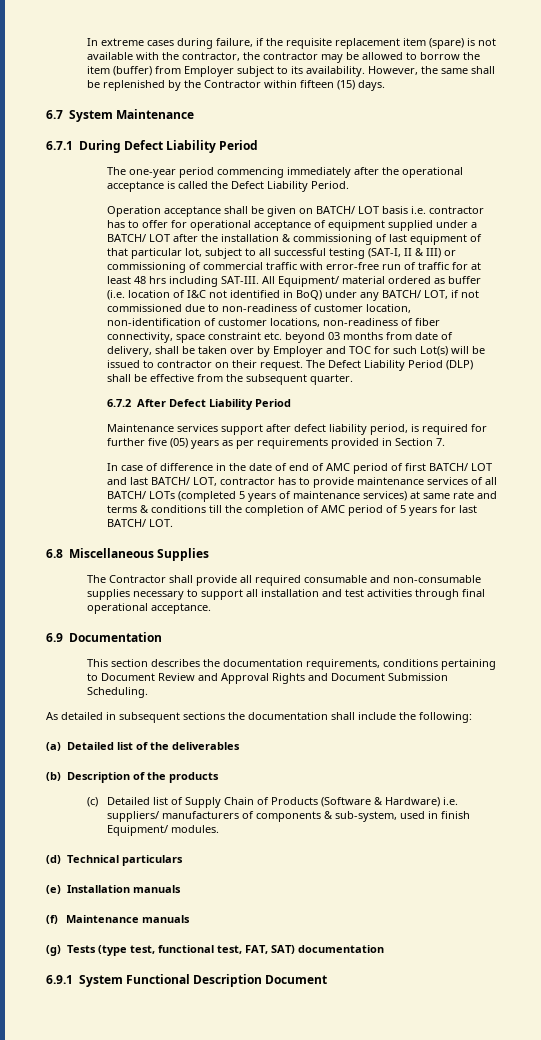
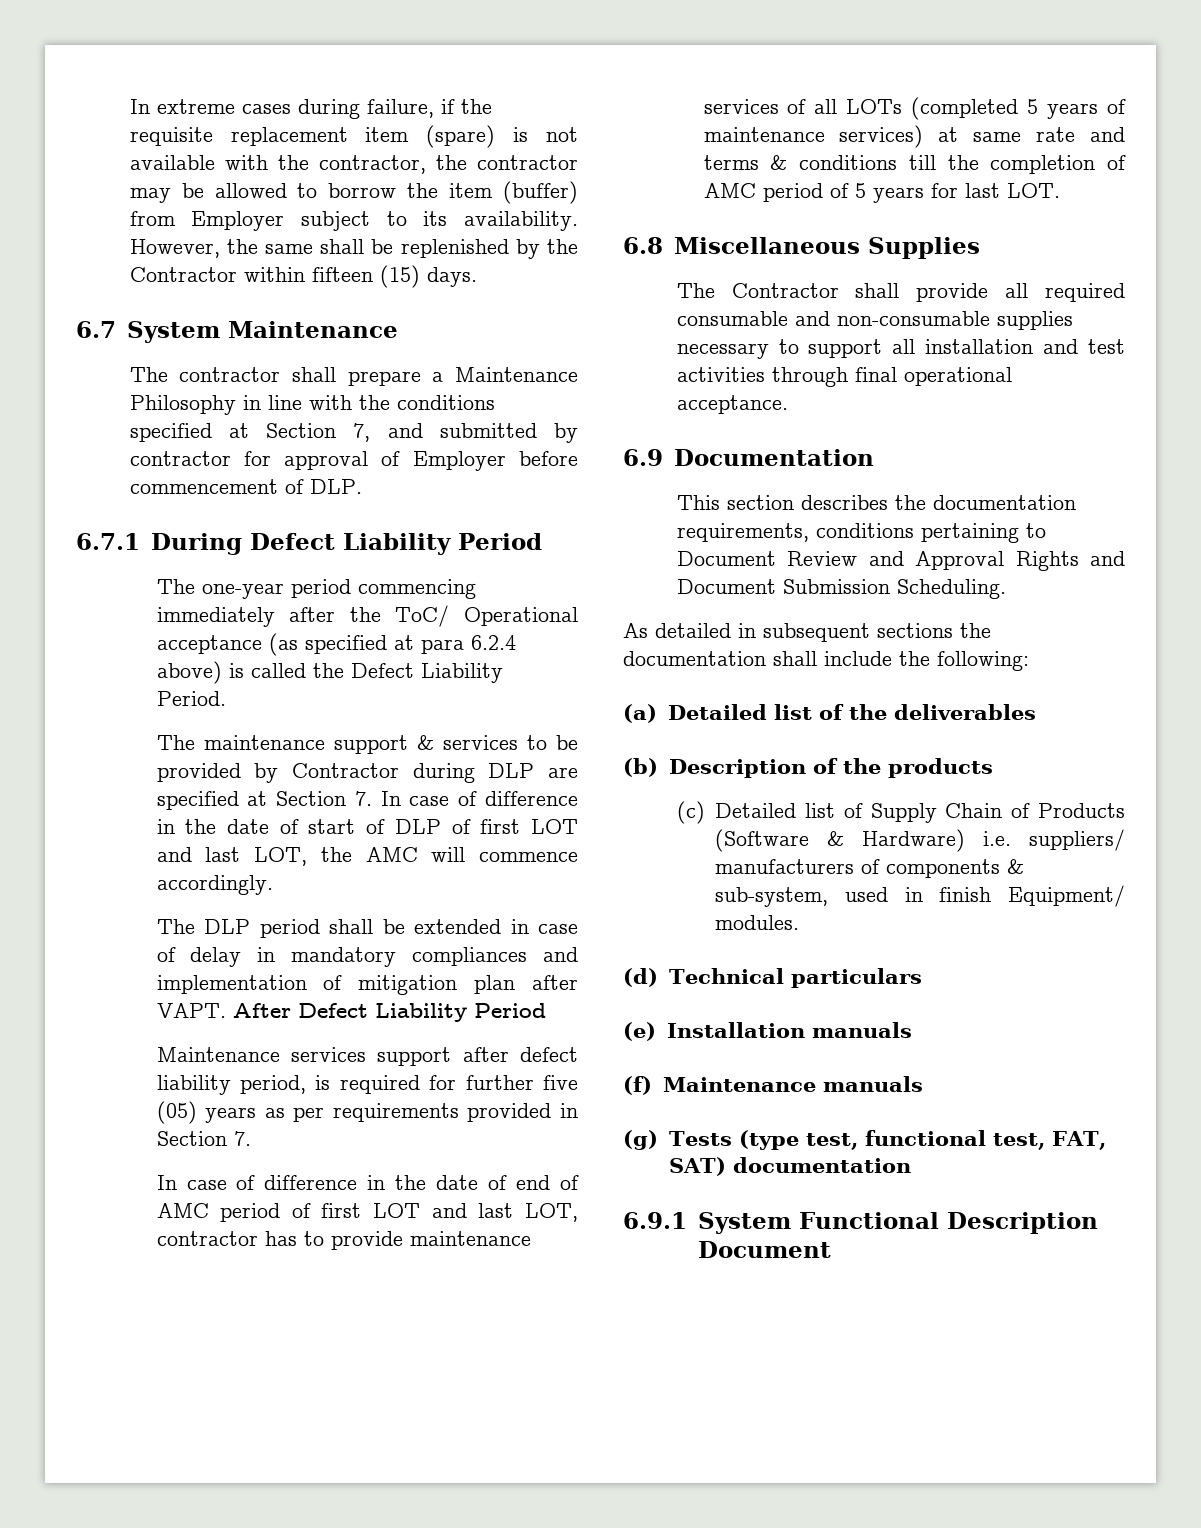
+ The contractor shall prepare a Maintenance Philosophy in line with the conditions specified at Section 7, and submitted by contractor for approval of Employer before commencement of DLP.
- The one-year period commencing immediately after the operational acceptance is called the Defect Liability Period.
+ The one-year period commencing immediately after the ToC/ Operational acceptance (as specified at para 6.2.4 above) is called the Defect Liability Period.
- Operation acceptance shall be given on BATCH/ LOT basis i.e. contractor has to offer for operational acceptance of equipment supplied under a BATCH/ LOT after the installation & commissioning of last equipment of that particular lot, subject to all successful testing (SAT-I, II & III) or commissioning of commercial traffic with error-free run of traffic for at least 48 hrs including SAT-III. All Equipment/ material ordered as buffer (i.e. location of I&C not identified in BoQ) under any BATCH/ LOT, if not commissioned due to non-readiness of customer location, non-identification of customer locations, non-readiness of fiber connectivity, space constraint etc. beyond 03 months from date of delivery, shall be taken over by Employer and TOC for such Lot(s) will be issued to contractor on their request. The Defect Liability Period (DLP) shall be effective from the subsequent quarter.
- 6.7.2 After Defect Liability Period
+ The maintenance support & services to be provided by Contractor during DLP are specified at Section 7. In case of difference in the date of start of DLP of first LOT and last LOT, the AMC will commence accordingly.
+ The DLP period shall be extended in case of delay in mandatory compliances and implementation of mitigation plan after VAPT. After Defect Liability Period
- In case of difference in the date of end of AMC period of first BATCH/ LOT and last BATCH/ LOT, contractor has to provide maintenance services of all BATCH/ LOTs (completed 5 years of maintenance services) at same rate and terms & conditions till the completion of AMC period of 5 years for last BATCH/ LOT.
+ In case of difference in the date of end of AMC period of first LOT and last LOT, contractor has to provide maintenance services of all LOTs (completed 5 years of maintenance services) at same rate and terms & conditions till the completion of AMC period of 5 years for last LOT.

